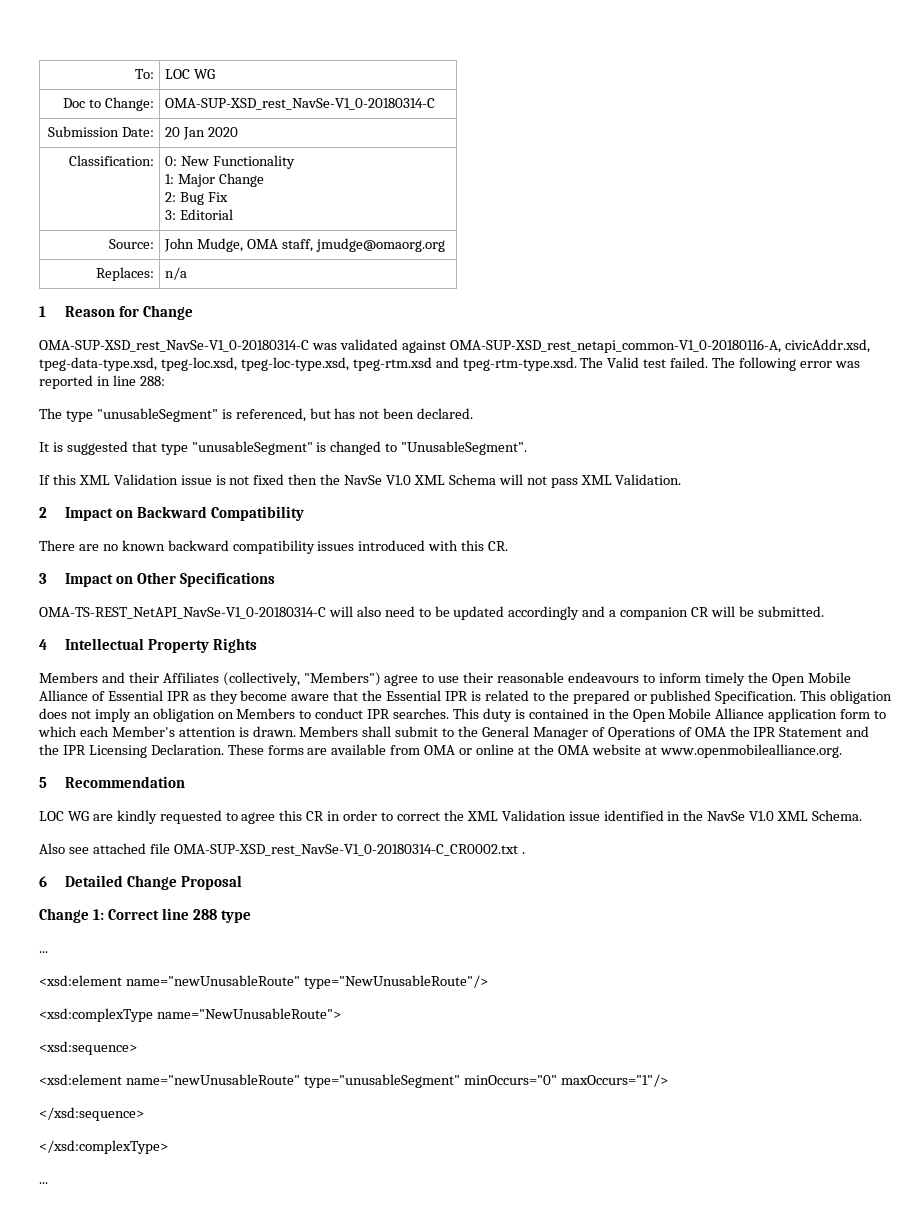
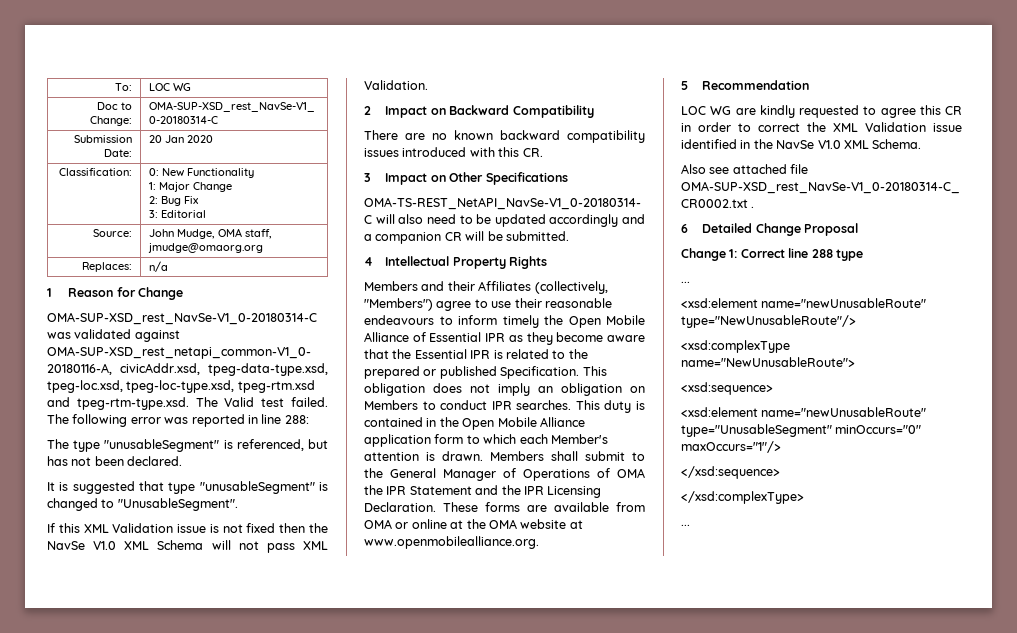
- <xsd:element name="newUnusableRoute" type="unusableSegment" minOccurs="0" maxOccurs="1"/>
+ <xsd:element name="newUnusableRoute" type="UnusableSegment" minOccurs="0" maxOccurs="1"/>

